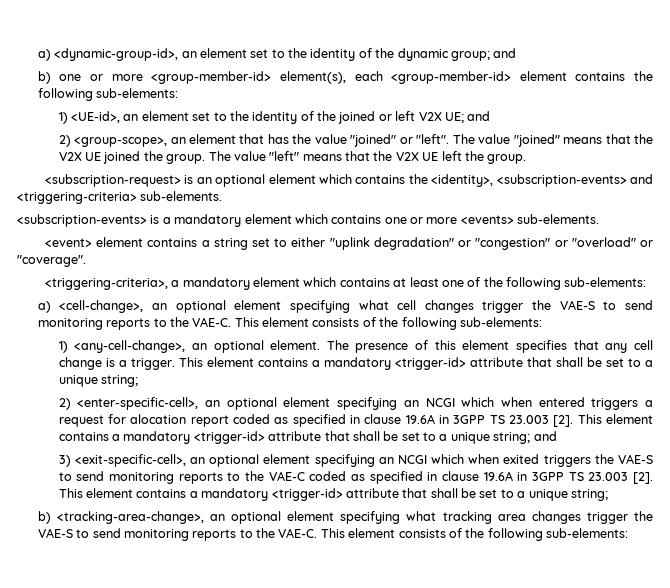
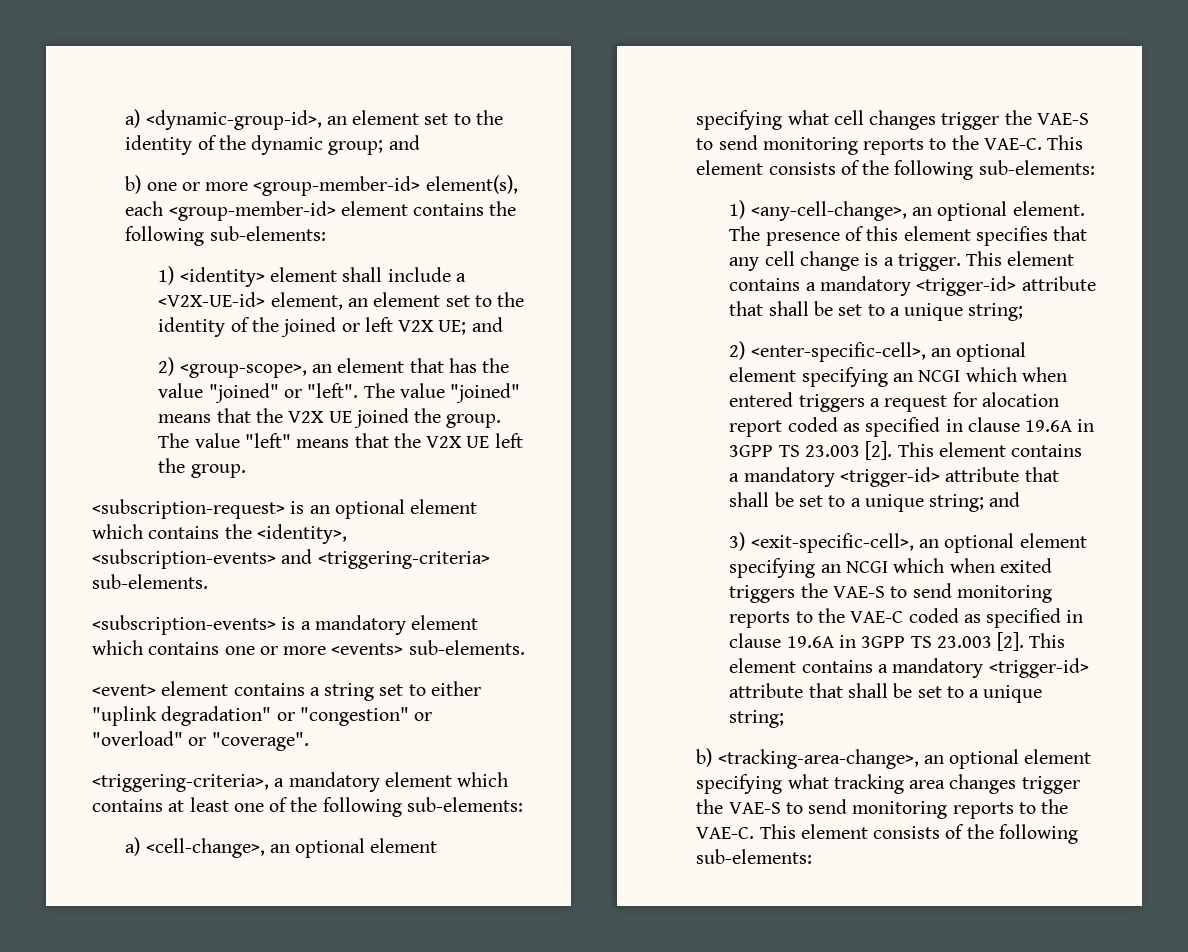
- 1) <UE-id>, an element set to the identity of the joined or left V2X UE; and
+ 1) <identity> element shall include a <V2X-UE-id> element, an element set to the identity of the joined or left V2X UE; and

